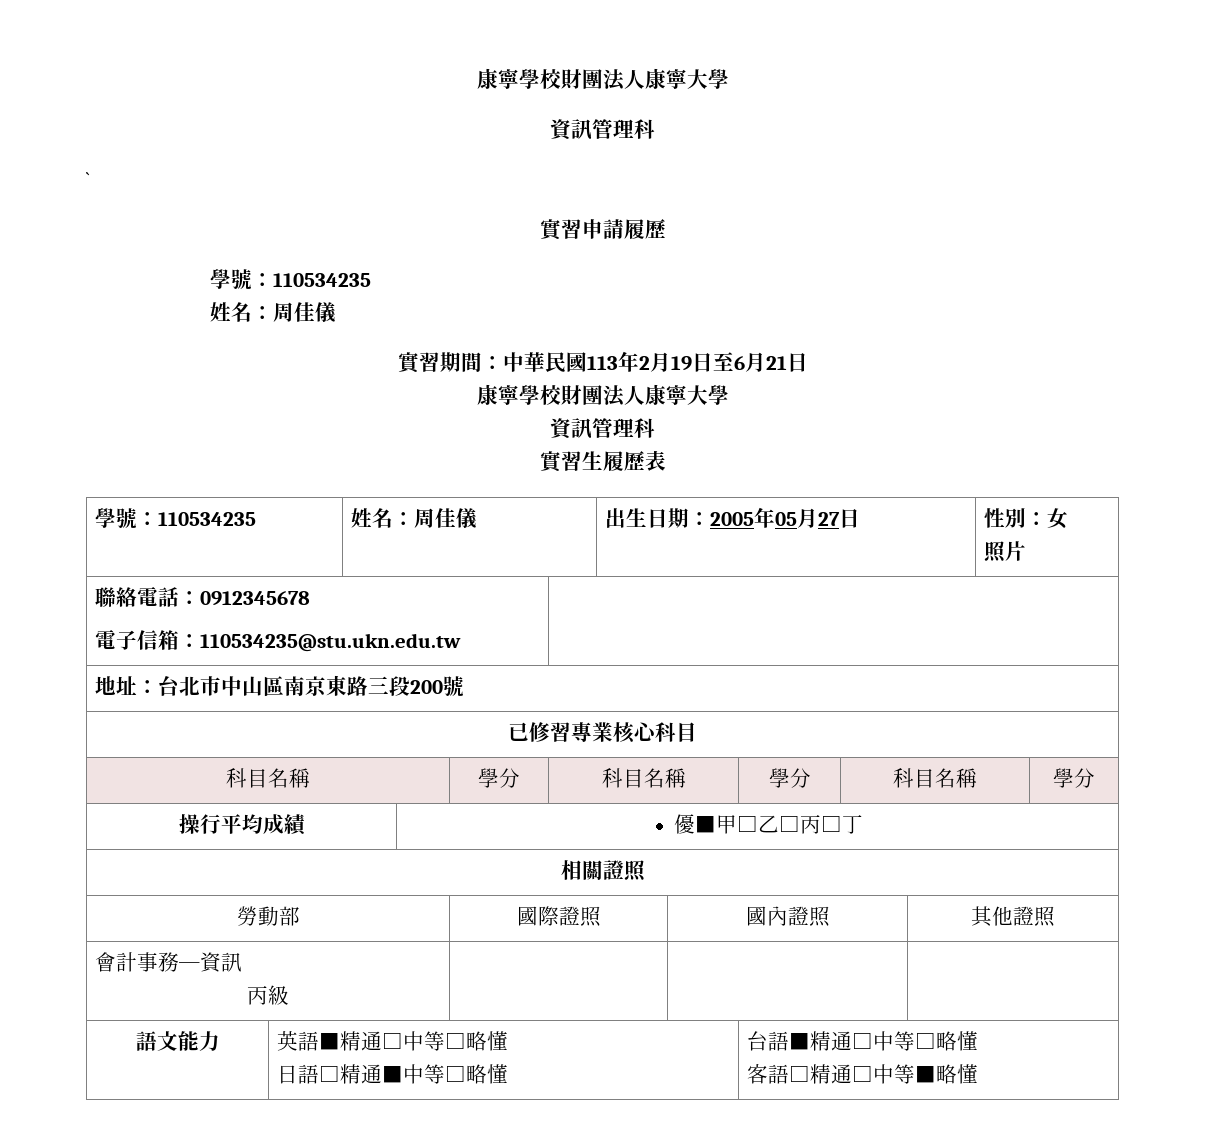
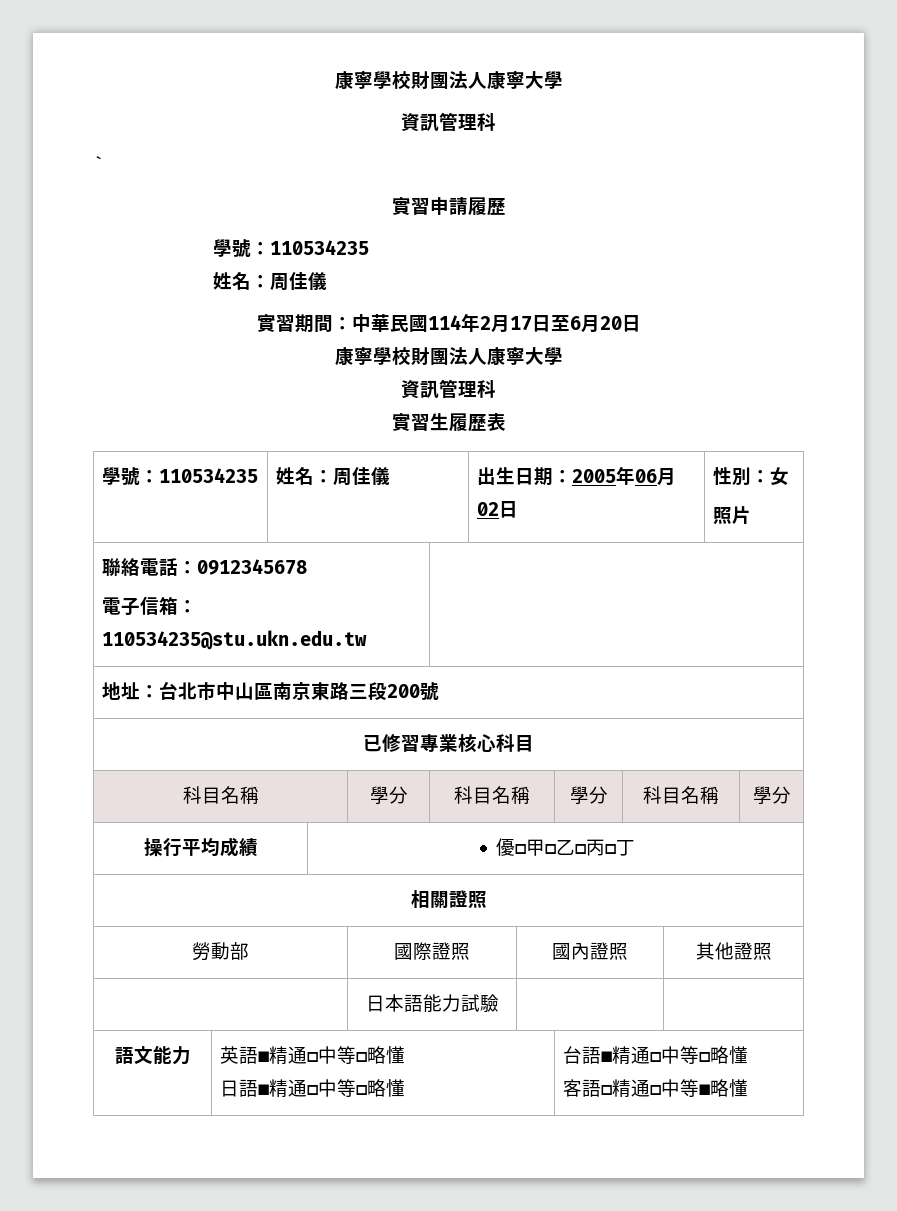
- 實習期間：中華民國113年2月19日至6月21日
+ 實習期間：中華民國114年2月17日至6月20日
- 學號：110534235 | 姓名：周佳儀 | 出生日期：2005年05月27日 | 性別：女
+ 學號：110534235 | 姓名：周佳儀 | 出生日期：2005年06月02日 | 性別：女
- 操行平均成績 | 優■甲□乙□丙□丁
+ 操行平均成績 | 優□甲□乙□丙□丁
- 會計事務─資訊
- 丙級 | | |
+ | 日本語能力試驗 | |
  語文能力 | 英語■精通□中等□略懂
- 日語□精通■中等□略懂 | 台語■精通□中等□略懂
+ 日語■精通□中等□略懂 | 台語■精通□中等□略懂

